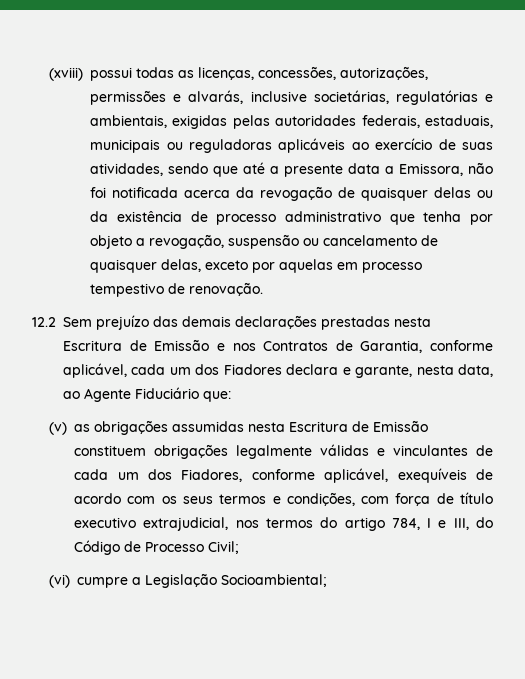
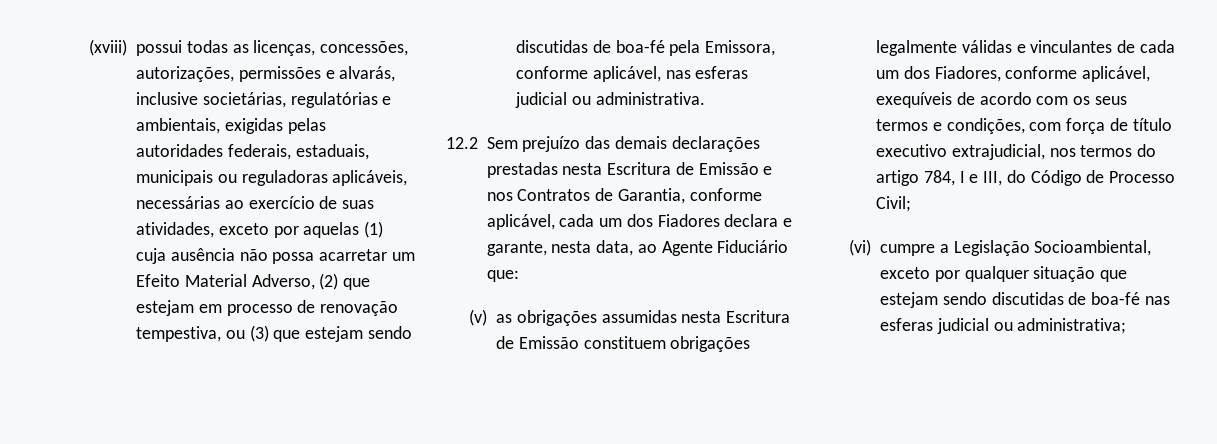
- (xviii) possui todas as licenças, concessões, autorizações, permissões e alvarás, inclusive societárias, regulatórias e ambientais, exigidas pelas autoridades federais, estaduais, municipais ou reguladoras aplicáveis ao exercício de suas atividades, sendo que até a presente data a Emissora, não foi notificada acerca da revogação de quaisquer delas ou da existência de processo administrativo que tenha por objeto a revogação, suspensão ou cancelamento de quaisquer delas, exceto por aquelas em processo tempestivo de renovação.
+ (xviii) possui todas as licenças, concessões, autorizações, permissões e alvarás, inclusive societárias, regulatórias e ambientais, exigidas pelas autoridades federais, estaduais, municipais ou reguladoras aplicáveis, necessárias ao exercício de suas atividades, exceto por aquelas (1) cuja ausência não possa acarretar um Efeito Material Adverso, (2) que estejam em processo de renovação tempestiva, ou (3) que estejam sendo discutidas de boa-fé pela Emissora, conforme aplicável, nas esferas judicial ou administrativa.
- (vi) cumpre a Legislação Socioambiental;
+ (vi) cumpre a Legislação Socioambiental, exceto por qualquer situação que estejam sendo discutidas de boa-fé nas esferas judicial ou administrativa;

